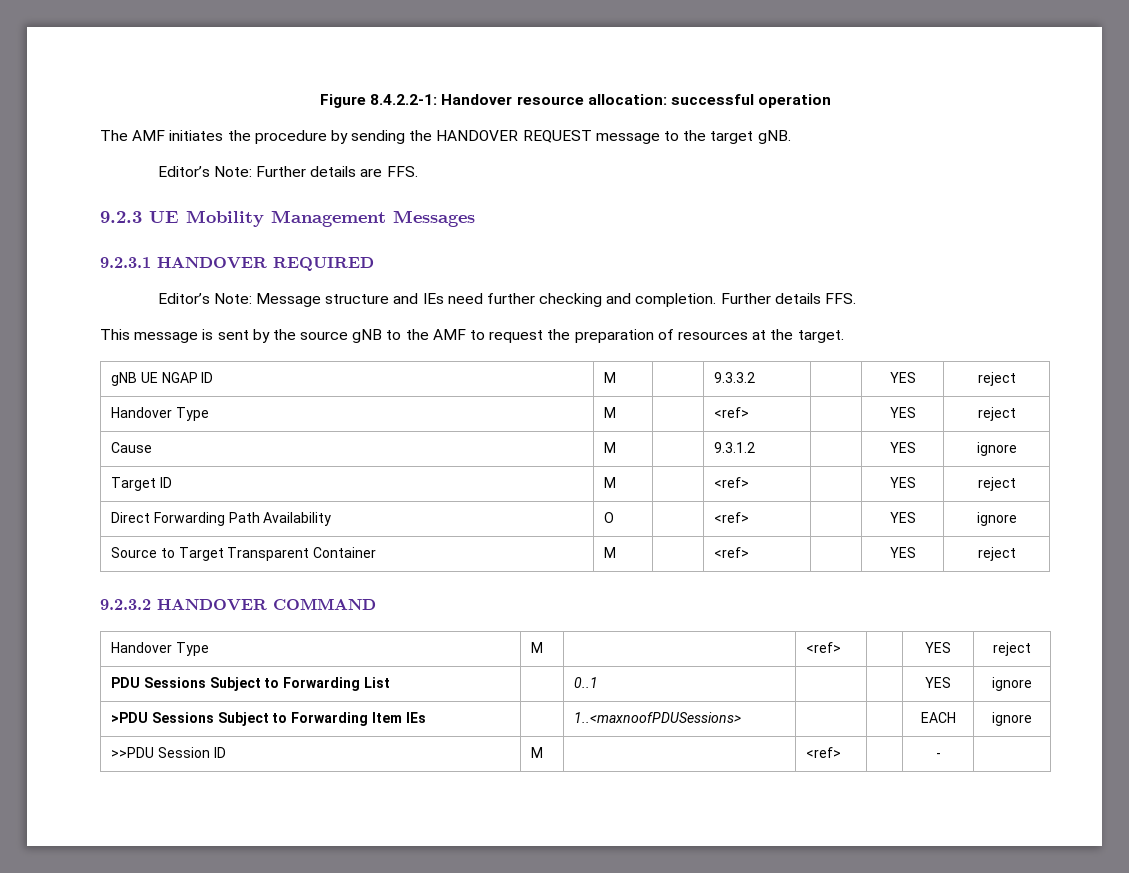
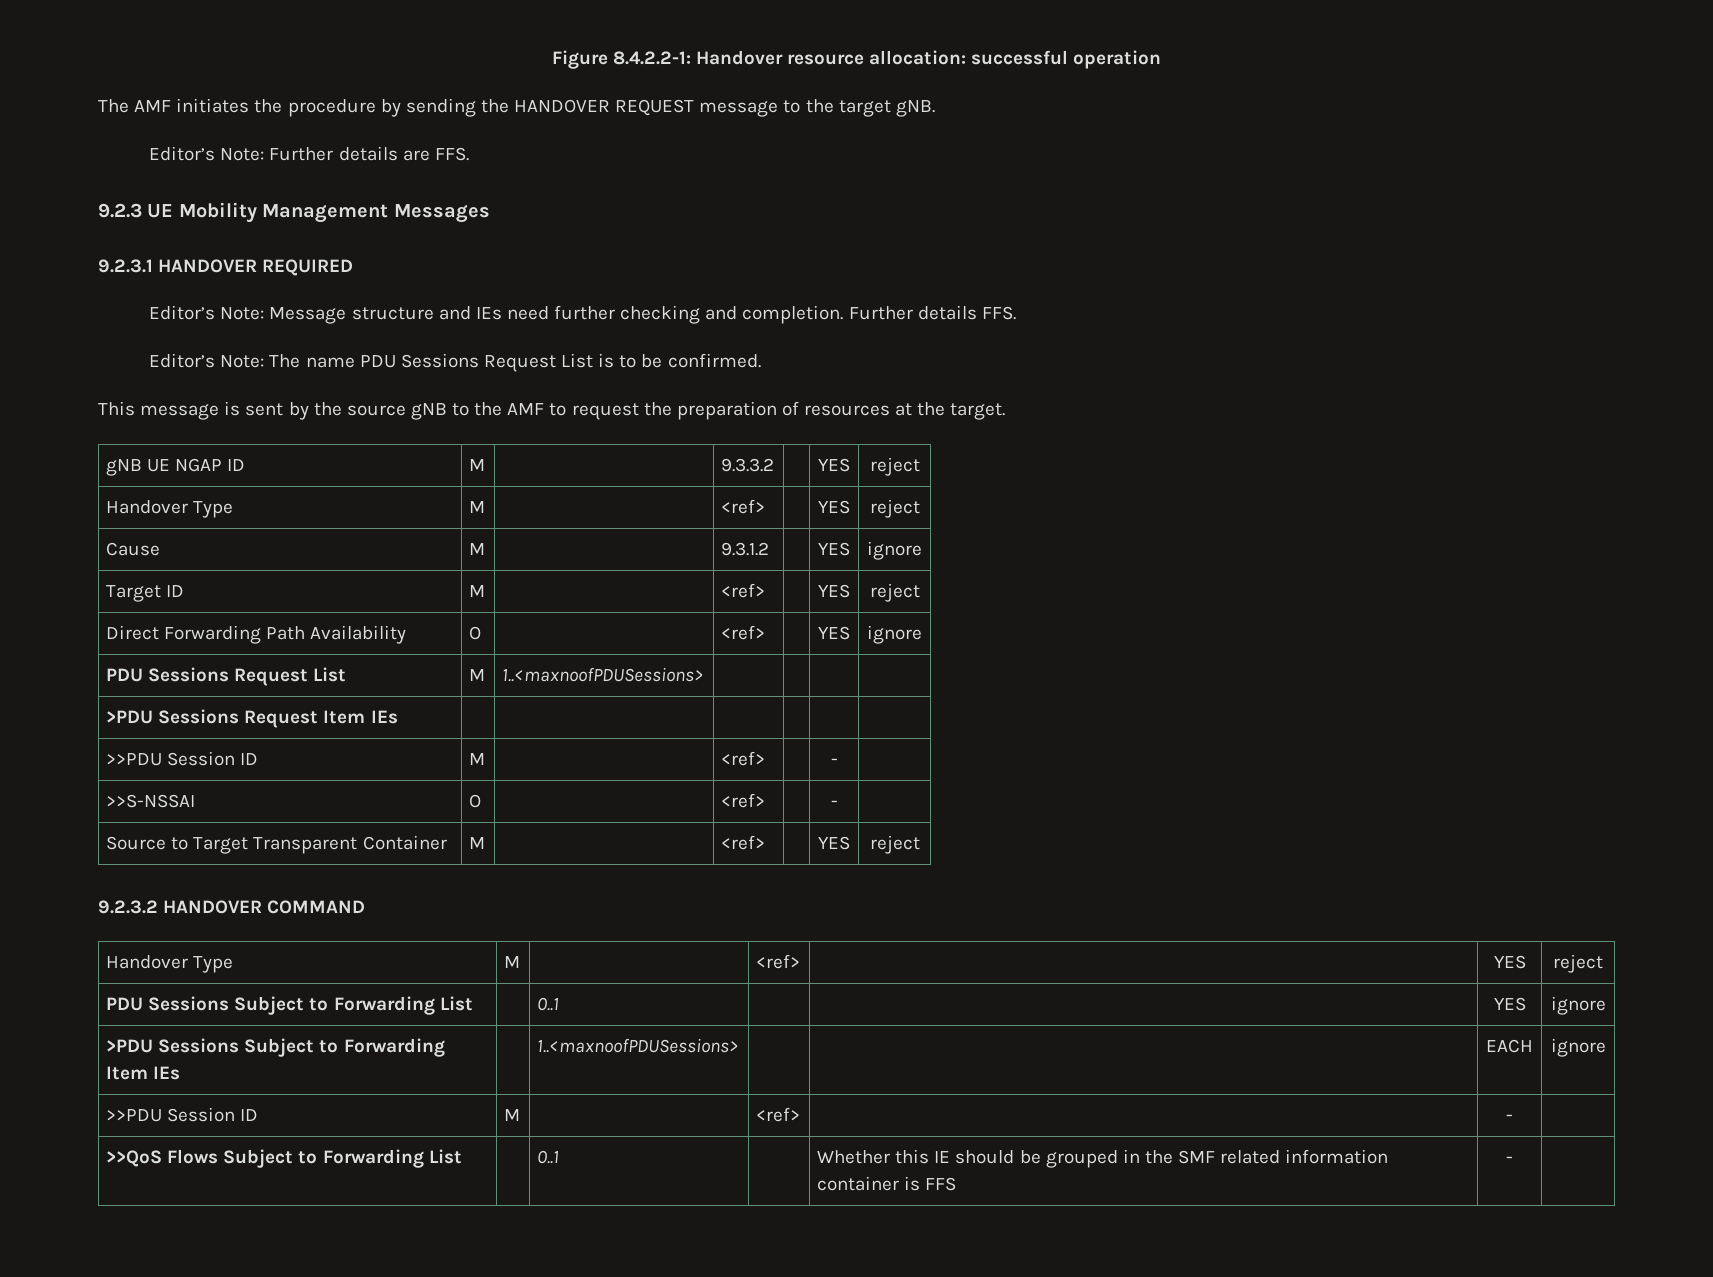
+ Editor’s Note: The name PDU Sessions Request List is to be confirmed.
+ PDU Sessions Request List | M | 1..<maxnoofPDUSessions> | | | |
+ >PDU Sessions Request Item IEs | | | | | |
+ >>PDU Session ID | M | | <ref> | | - |
+ >>S-NSSAI | O | | <ref> | | - |
+ >>QoS Flows Subject to Forwarding List | | 0..1 | | Whether this IE should be grouped in the SMF related information container is FFS | - |

